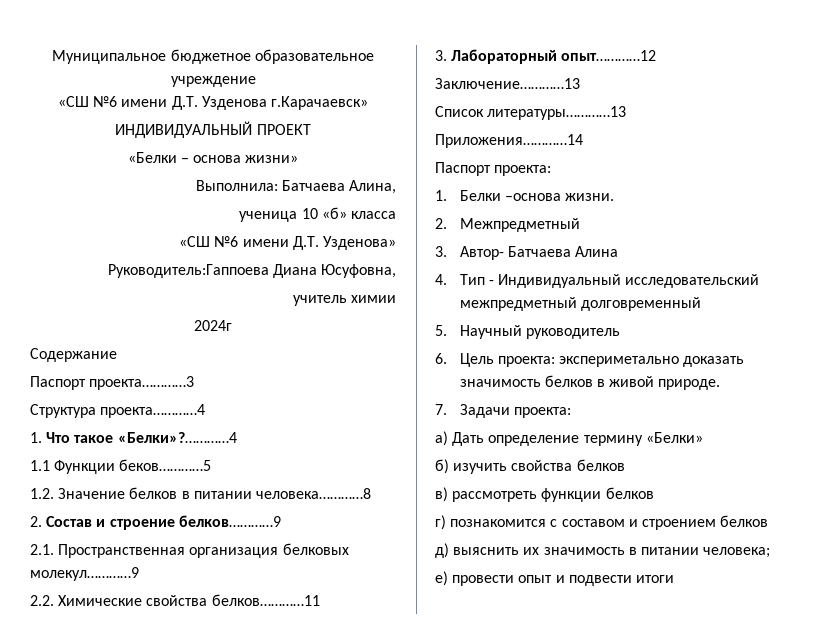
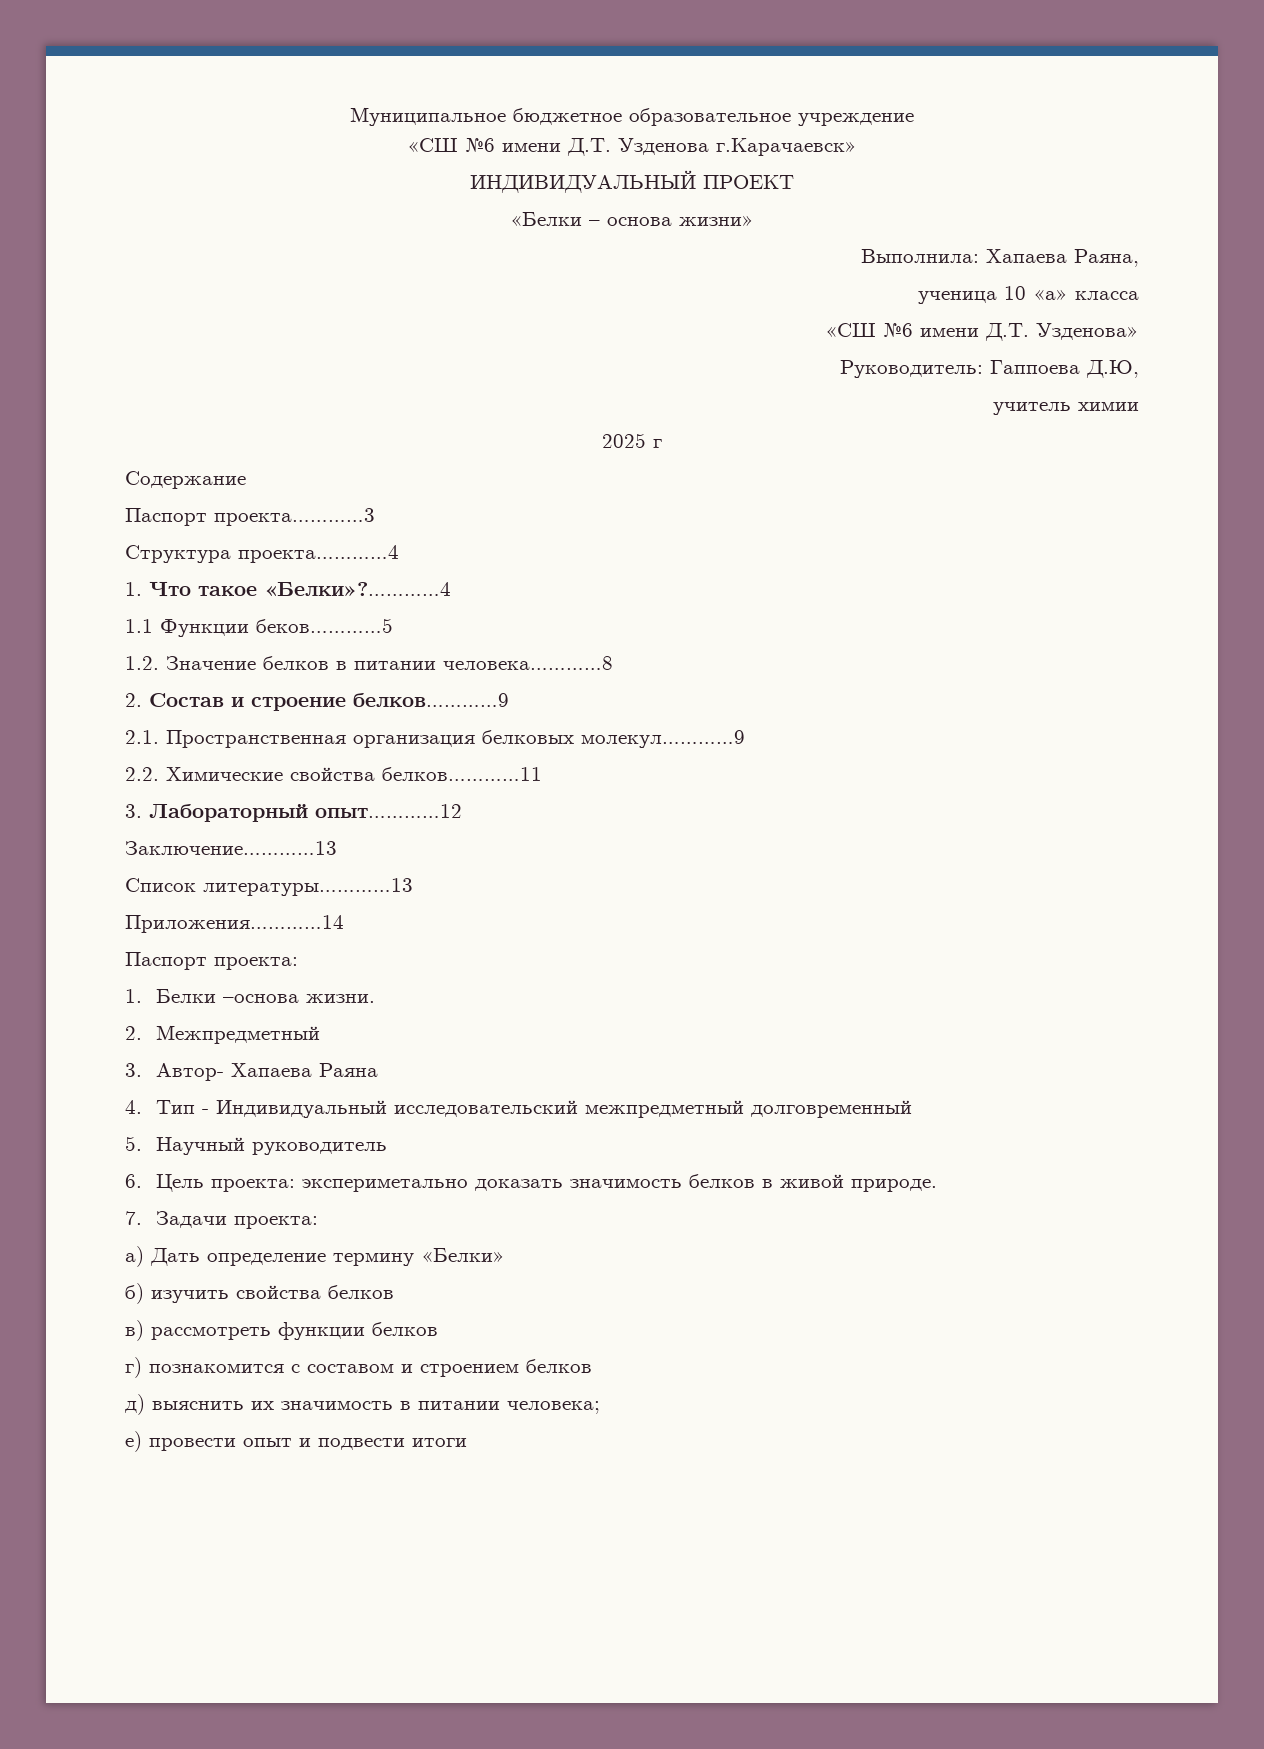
- Выполнила: Батчаева Алина,
+ Выполнила: Хапаева Раяна,
- ученица 10 «б» класса
+ ученица 10 «а» класса
- Руководитель:Гаппоева Диана Юсуфовна,
+ Руководитель: Гаппоева Д.Ю,
- 2024г
+ 2025 г
- 3. Автор- Батчаева Алина
+ 3. Автор- Хапаева Раяна

